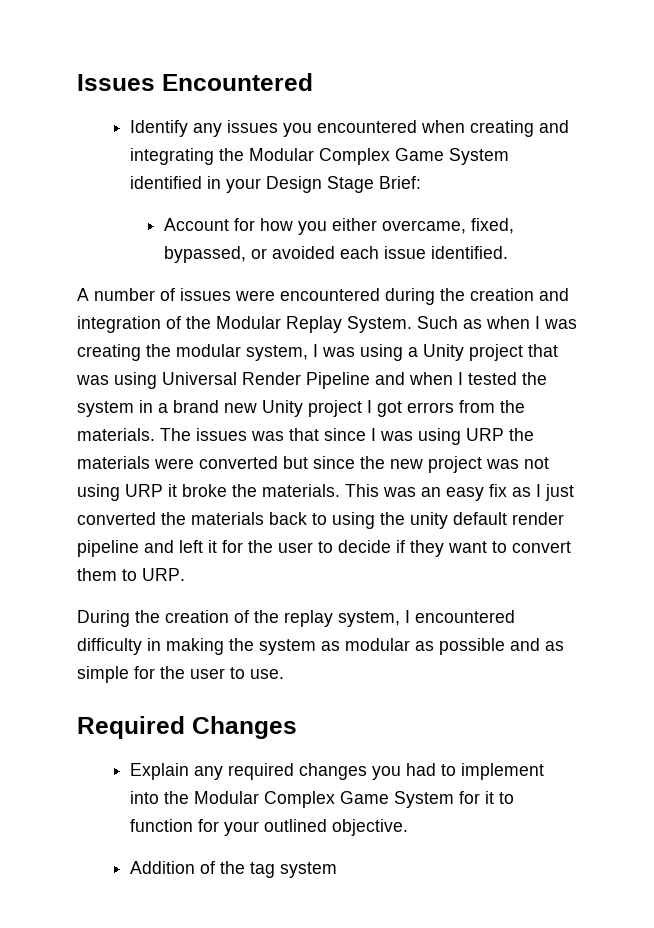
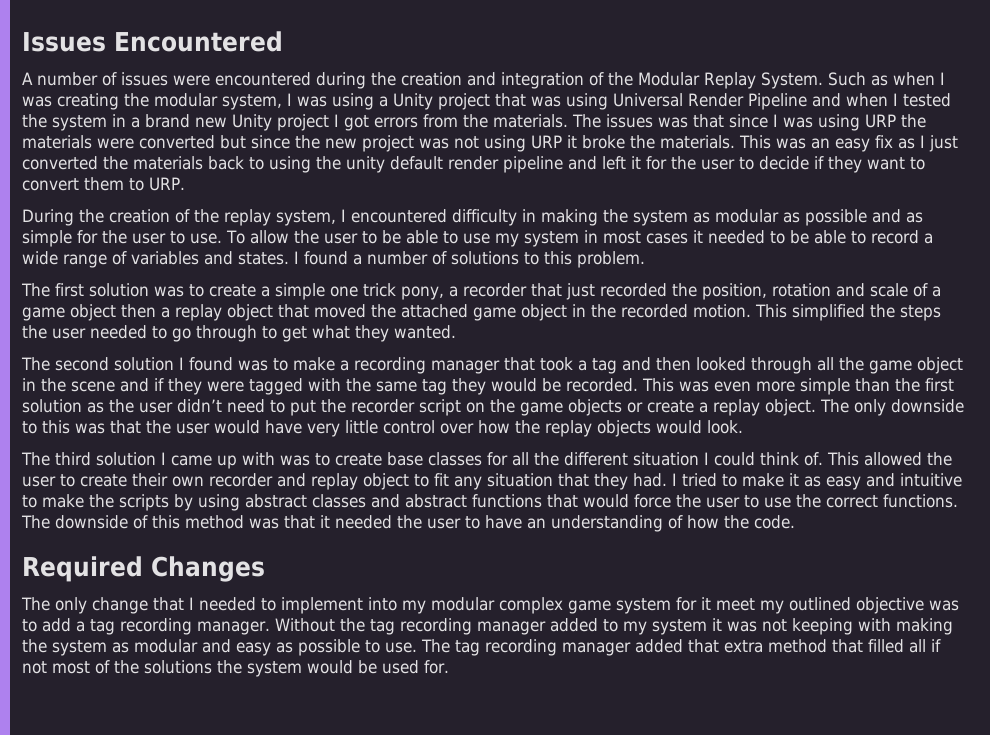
- Identify any issues you encountered when creating and integrating the Modular Complex Game System identified in your Design Stage Brief:
- Account for how you either overcame, fixed, bypassed, or avoided each issue identified.
- During the creation of the replay system, I encountered difficulty in making the system as modular as possible and as simple for the user to use.
+ During the creation of the replay system, I encountered difficulty in making the system as modular as possible and as simple for the user to use. To allow the user to be able to use my system in most cases it needed to be able to record a wide range of variables and states. I found a number of solutions to this problem.
+ The first solution was to create a simple one trick pony, a recorder that just recorded the position, rotation and scale of a game object then a replay object that moved the attached game object in the recorded motion. This simplified the steps the user needed to go through to get what they wanted.
+ The second solution I found was to make a recording manager that took a tag and then looked through all the game object in the scene and if they were tagged with the same tag they would be recorded. This was even more simple than the first solution as the user didn’t need to put the recorder script on the game objects or create a replay object. The only downside to this was that the user would have very little control over how the replay objects would look.
+ The third solution I came up with was to create base classes for all the different situation I could think of. This allowed the user to create their own recorder and replay object to fit any situation that they had. I tried to make it as easy and intuitive to make the scripts by using abstract classes and abstract functions that would force the user to use the correct functions. The downside of this method was that it needed the user to have an understanding of how the code.
  Required Changes
- Explain any required changes you had to implement into the Modular Complex Game System for it to function for your outlined objective.
- Addition of the tag system
+ The only change that I needed to implement into my modular complex game system for it meet my outlined objective was to add a tag recording manager. Without the tag recording manager added to my system it was not keeping with making the system as modular and easy as possible to use. The tag recording manager added that extra method that filled all if not most of the solutions the system would be used for.

